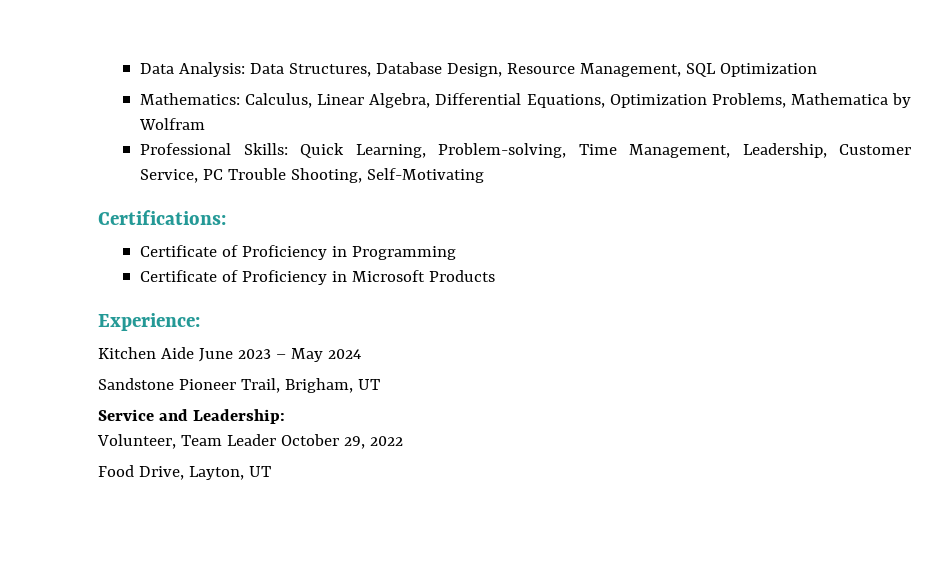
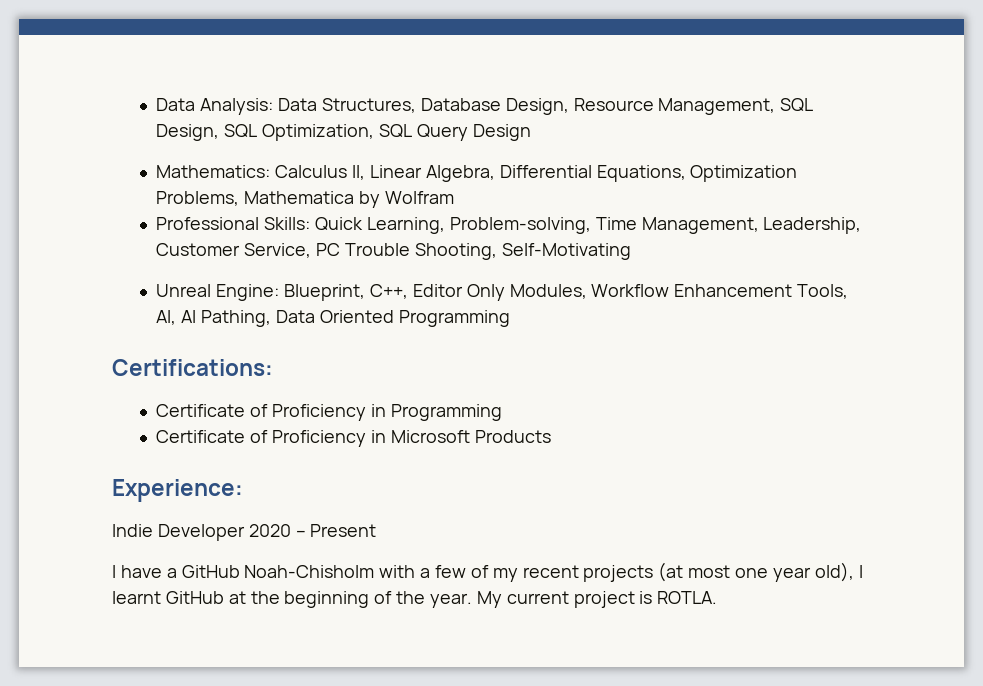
- Data Analysis: Data Structures, Database Design, Resource Management, SQL Optimization
+ Data Analysis: Data Structures, Database Design, Resource Management, SQL Design, SQL Optimization, SQL Query Design
- Mathematics: Calculus, Linear Algebra, Differential Equations, Optimization Problems, Mathematica by Wolfram
+ Mathematics: Calculus II, Linear Algebra, Differential Equations, Optimization Problems, Mathematica by Wolfram
+ Unreal Engine: Blueprint, C++, Editor Only Modules, Workflow Enhancement Tools, AI, AI Pathing, Data Oriented Programming
- Kitchen Aide June 2023 – May 2024
- Sandstone Pioneer Trail, Brigham, UT
- Service and Leadership:
- Volunteer, Team Leader October 29, 2022
- Food Drive, Layton, UT
+ Indie Developer 2020 – Present
+ I have a GitHub Noah-Chisholm with a few of my recent projects (at most one year old), I learnt GitHub at the beginning of the year. My current project is ROTLA.

